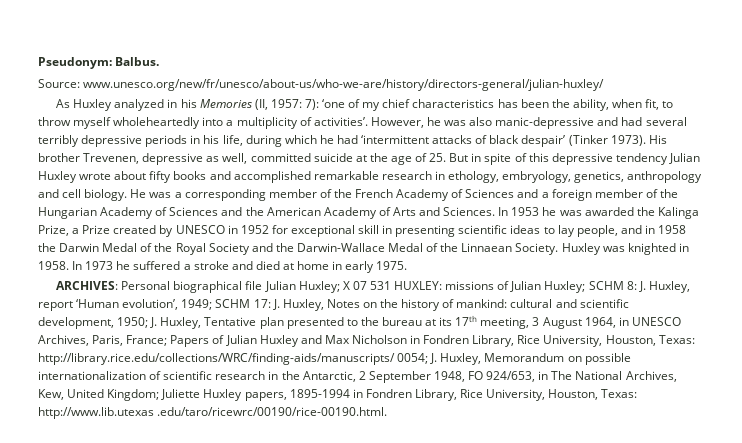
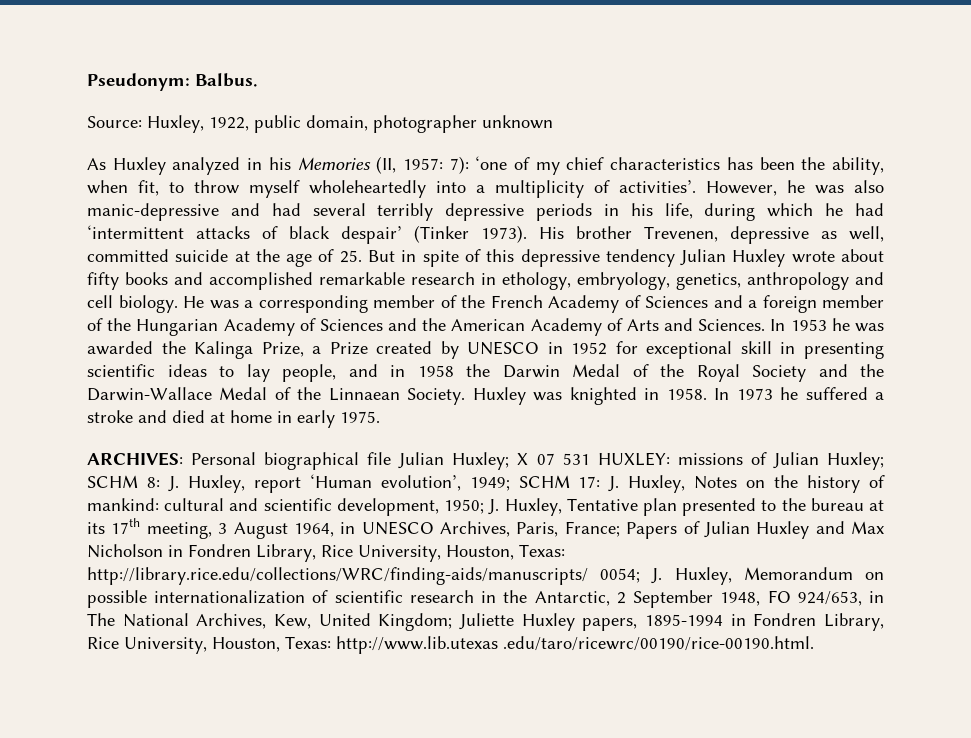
- Source: www.unesco.org/new/fr/unesco/about-us/who-we-are/history/directors-general/julian-huxley/
+ Source: Huxley, 1922, public domain, photographer unknown

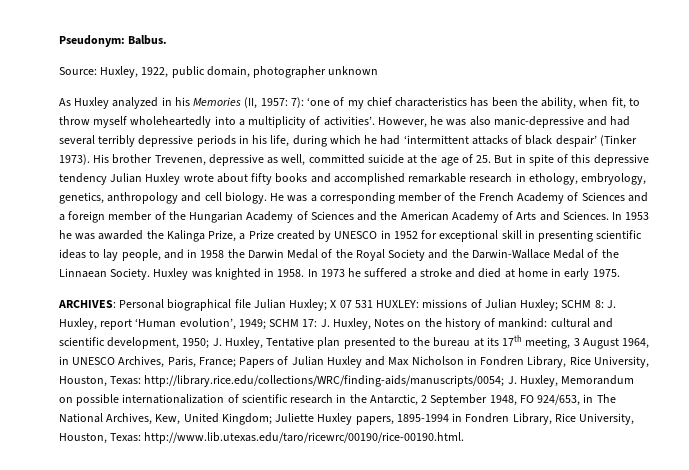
- http://library.rice.edu/collections/WRC/finding-aids/manuscripts/ 0054;
+ http://library.rice.edu/collections/WRC/finding-aids/manuscripts/0054;
- http://www.lib.utexas .edu/taro/ricewrc/00190/rice-00190.html.
+ http://www.lib.utexas.edu/taro/ricewrc/00190/rice-00190.html.

